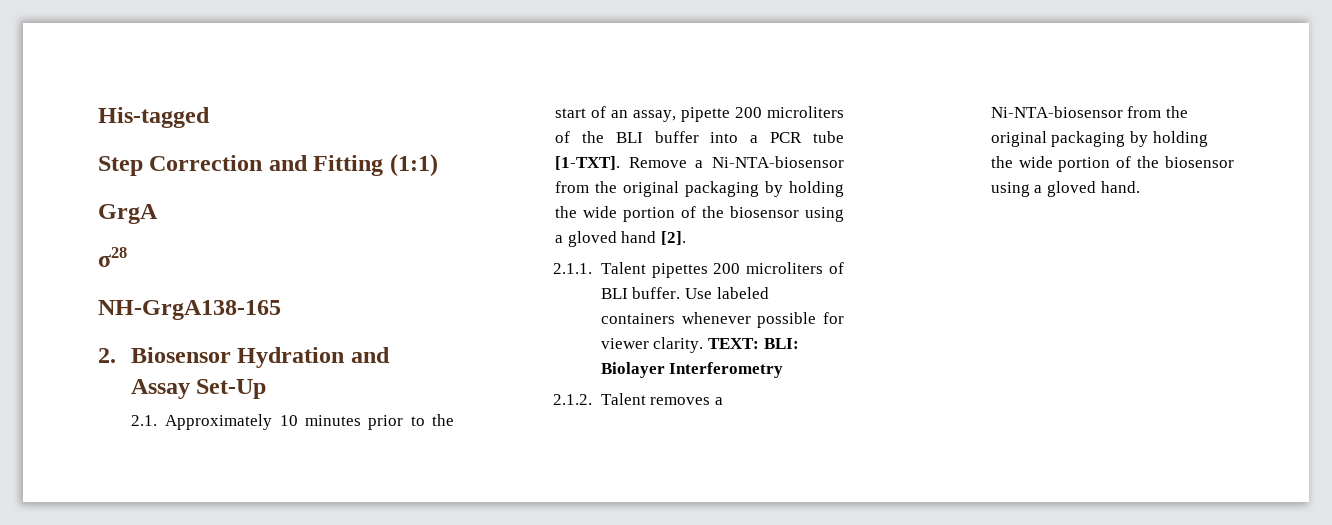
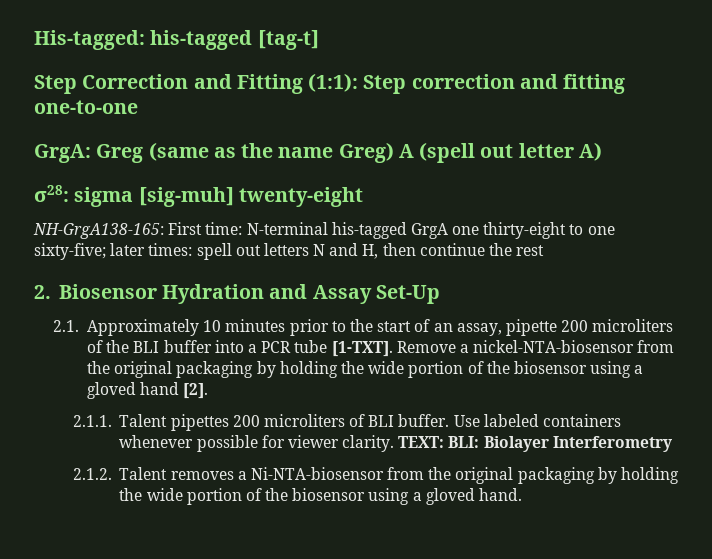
- His-tagged
+ His-tagged: his-tagged [tag-t]
- Step Correction and Fitting (1:1)
- GrgA
- σ28
- NH-GrgA138-165
+ Step Correction and Fitting (1:1): Step correction and fitting one-to-one
+ GrgA: Greg (same as the name Greg) A (spell out letter A)
+ σ28: sigma [sig-muh] twenty-eight
+ NH-GrgA138-165: First time: N-terminal his-tagged GrgA one thirty-eight to one sixty-five; later times: spell out letters N and H, then continue the rest
- Remove a Ni-NTA-biosensor from the original packaging by holding the wide portion of the biosensor using a gloved hand [2].
+ Remove a nickel-NTA-biosensor from the original packaging by holding the wide portion of the biosensor using a gloved hand [2].

